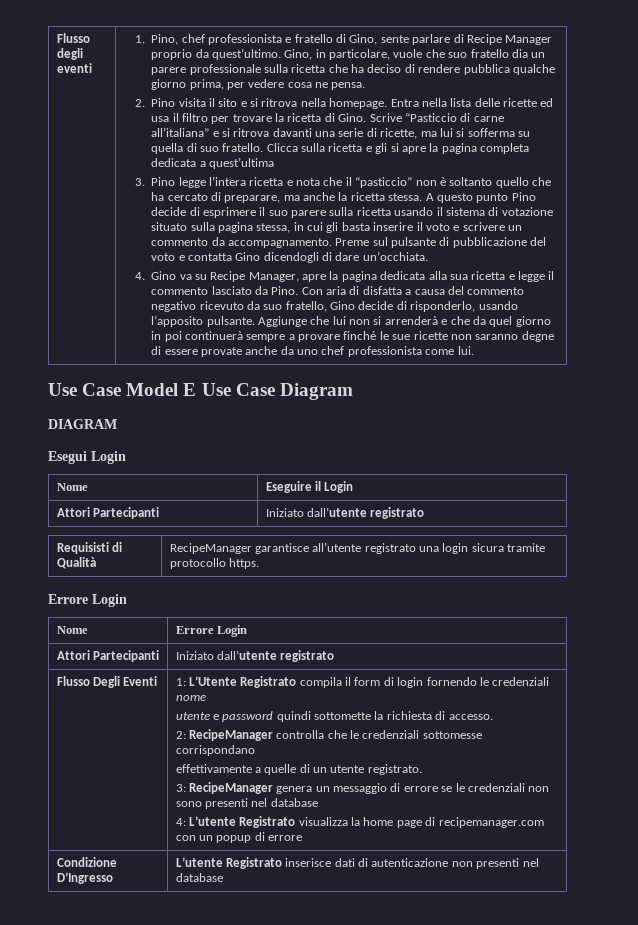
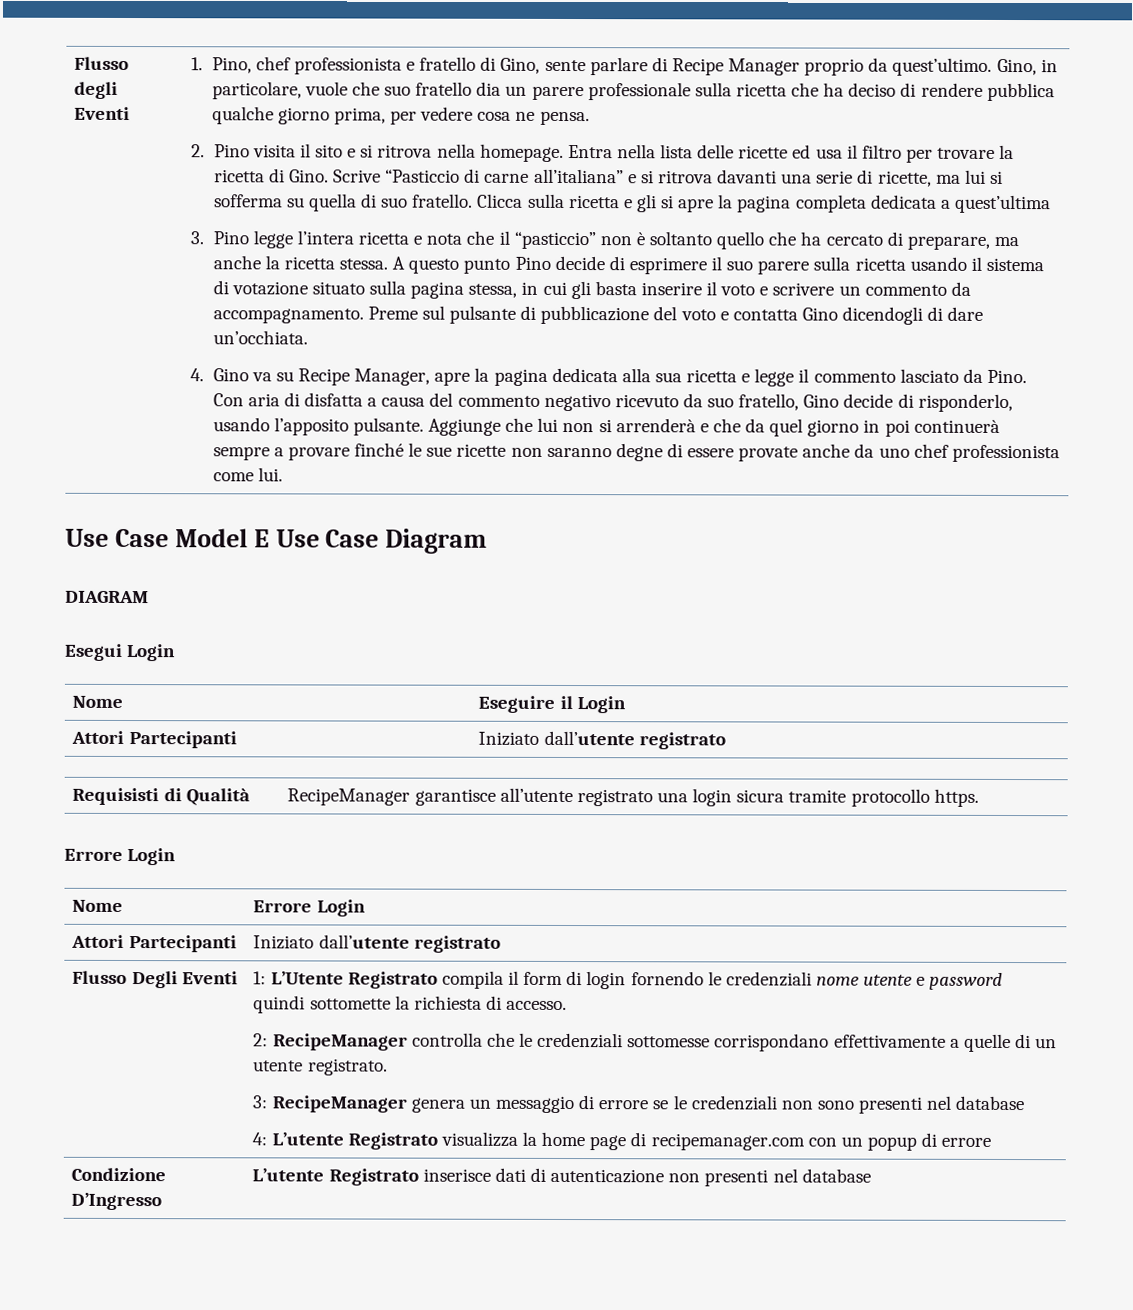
- Flusso degli eventi
+ Flusso degli Eventi
- 1: L’Utente Registrato compila il form di login fornendo le credenziali nome
- utente e password quindi sottomette la richiesta di accesso.
+ 1: L’Utente Registrato compila il form di login fornendo le credenziali nome utente e password quindi sottomette la richiesta di accesso.
- 2: RecipeManager controlla che le credenziali sottomesse corrispondano
- effettivamente a quelle di un utente registrato.
+ 2: RecipeManager controlla che le credenziali sottomesse corrispondano effettivamente a quelle di un utente registrato.

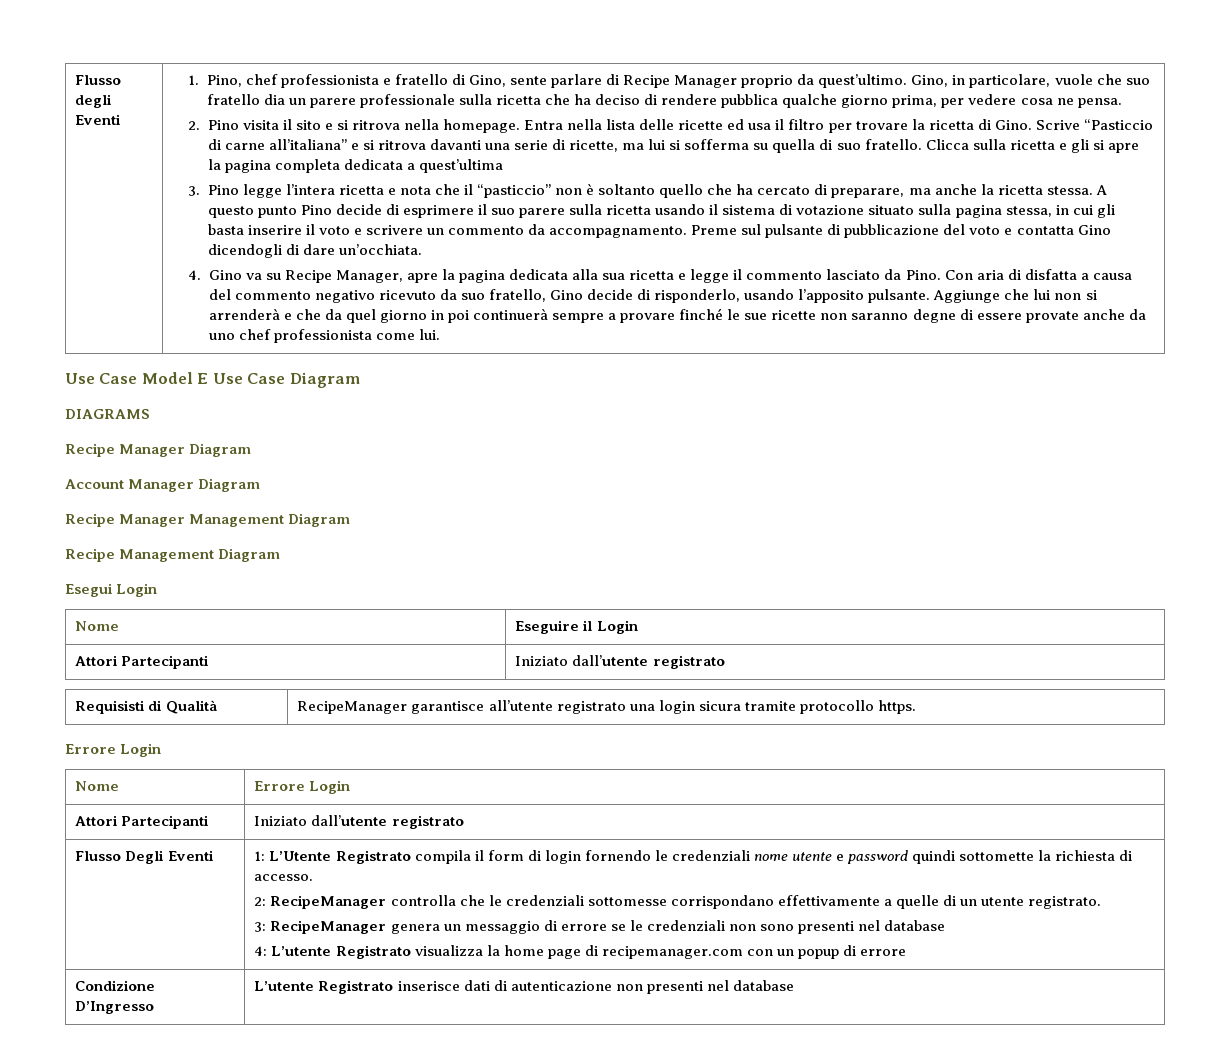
- DIAGRAM
+ DIAGRAMS
+ Recipe Manager Diagram
+ Account Manager Diagram
+ Recipe Manager Management Diagram
+ Recipe Management Diagram

